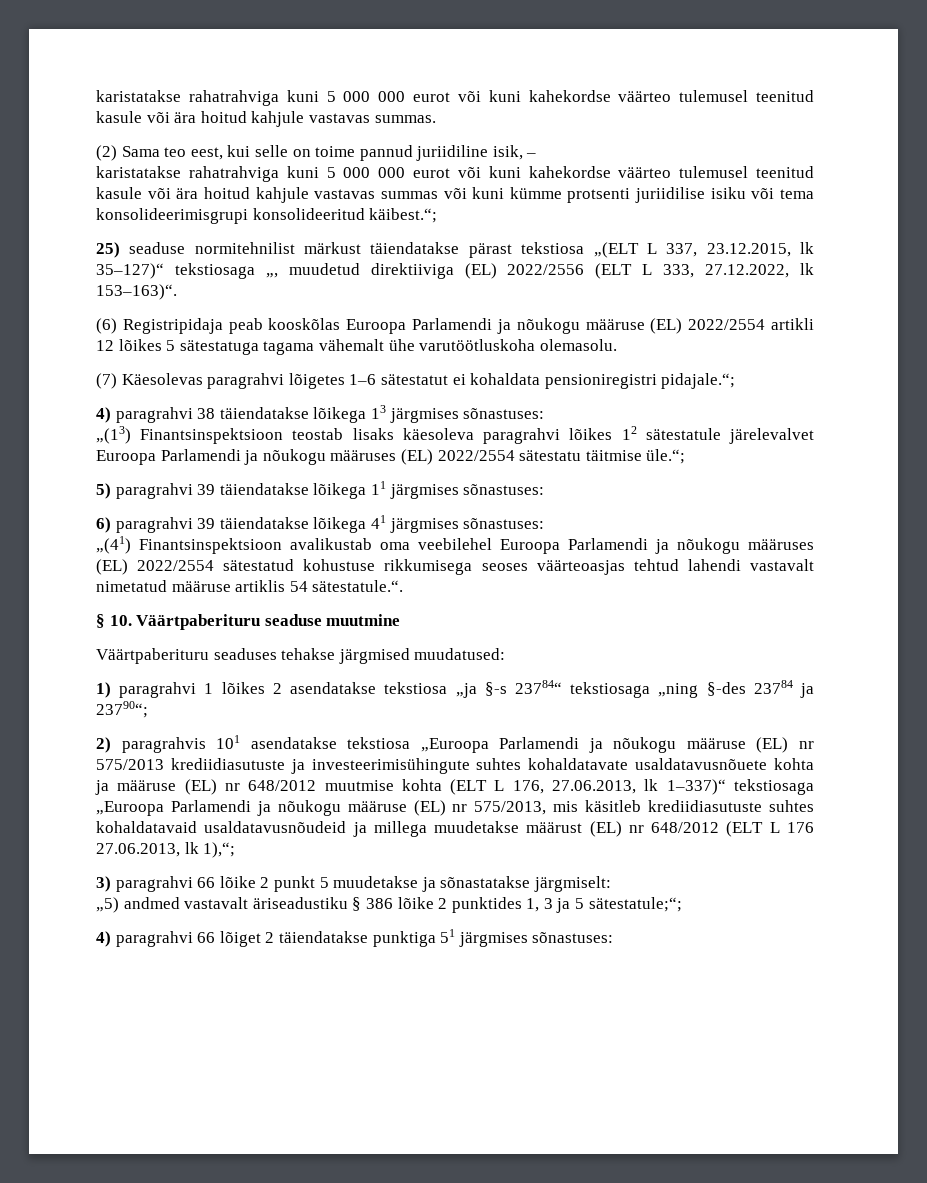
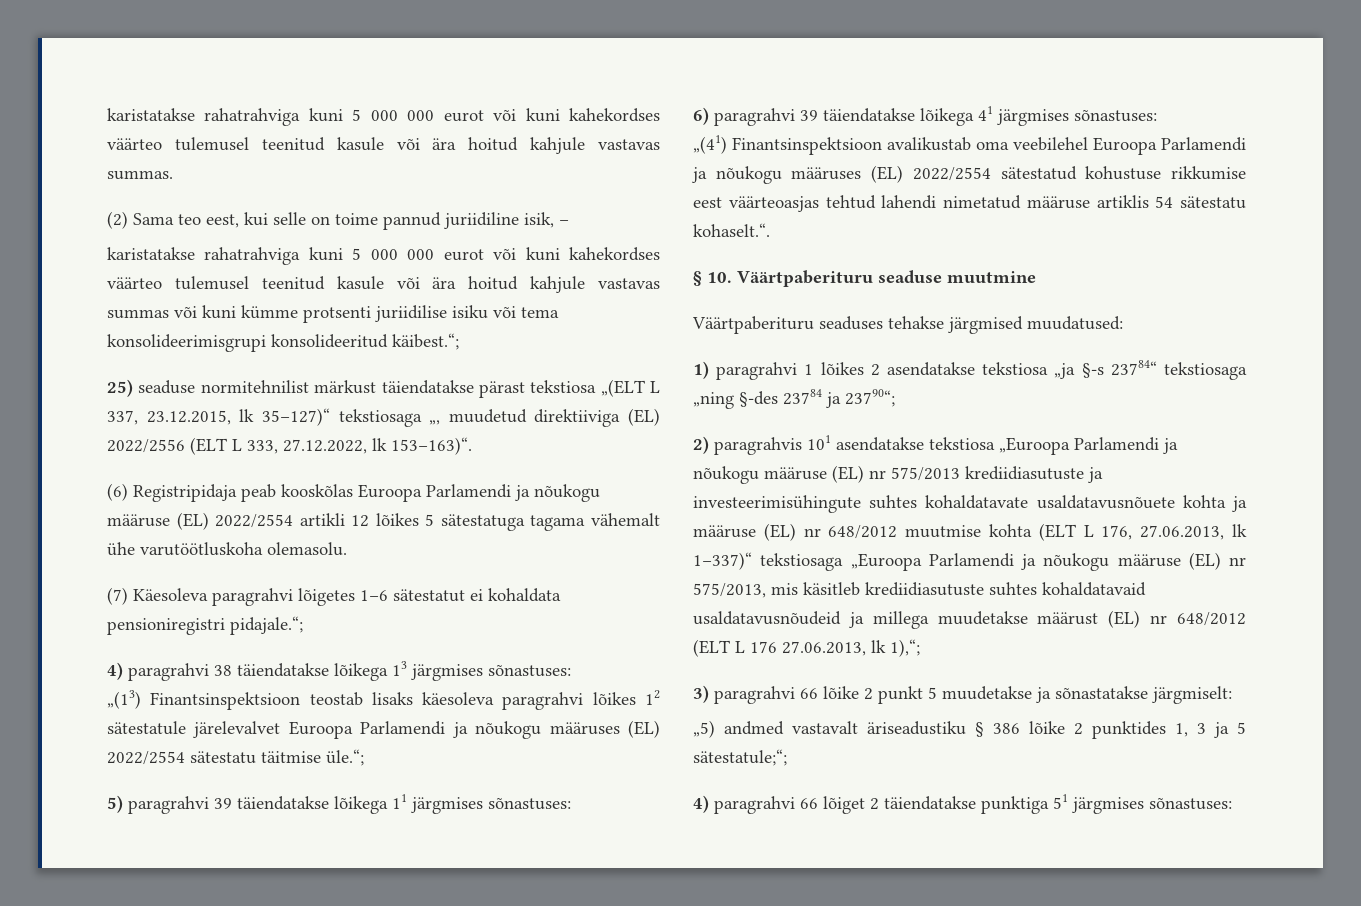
- karistatakse rahatrahviga kuni 5 000 000 eurot või kuni kahekordse väärteo tulemusel teenitud kasule või ära hoitud kahjule vastavas summas.
+ karistatakse rahatrahviga kuni 5 000 000 eurot või kuni kahekordses väärteo tulemusel teenitud kasule või ära hoitud kahjule vastavas summas.
- karistatakse rahatrahviga kuni 5 000 000 eurot või kuni kahekordse väärteo tulemusel teenitud kasule või ära hoitud kahjule vastavas summas või kuni kümme protsenti juriidilise isiku või tema konsolideerimisgrupi konsolideeritud käibest.“;
+ karistatakse rahatrahviga kuni 5 000 000 eurot või kuni kahekordses väärteo tulemusel teenitud kasule või ära hoitud kahjule vastavas summas või kuni kümme protsenti juriidilise isiku või tema konsolideerimisgrupi konsolideeritud käibest.“;
- (7) Käesolevas paragrahvi lõigetes 1–6 sätestatut ei kohaldata pensioniregistri pidajale.“;
+ (7) Käesoleva paragrahvi lõigetes 1–6 sätestatut ei kohaldata pensioniregistri pidajale.“;
- „(41) Finantsinspektsioon avalikustab oma veebilehel Euroopa Parlamendi ja nõukogu määruses (EL) 2022/2554 sätestatud kohustuse rikkumisega seoses väärteoasjas tehtud lahendi vastavalt nimetatud määruse artiklis 54 sätestatule.“.
+ „(41) Finantsinspektsioon avalikustab oma veebilehel Euroopa Parlamendi ja nõukogu määruses (EL) 2022/2554 sätestatud kohustuse rikkumise eest väärteoasjas tehtud lahendi nimetatud määruse artiklis 54 sätestatu kohaselt.“.

